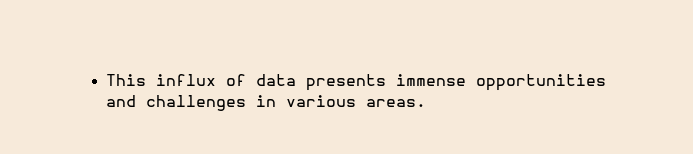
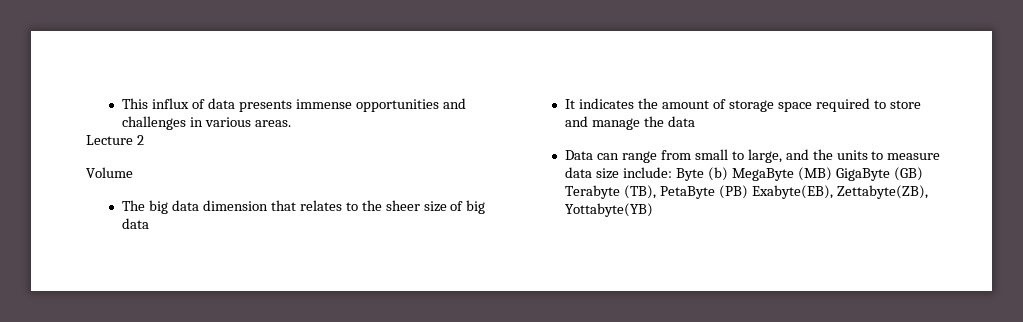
+ Lecture 2
+ Volume
+ The big data dimension that relates to the sheer size of big data
+ It indicates the amount of storage space required to store and manage the data
+ Data can range from small to large, and the units to measure data size include: Byte (b) MegaByte (MB) GigaByte (GB) Terabyte (TB), PetaByte (PB) Exabyte(EB), Zettabyte(ZB), Yottabyte(YB)

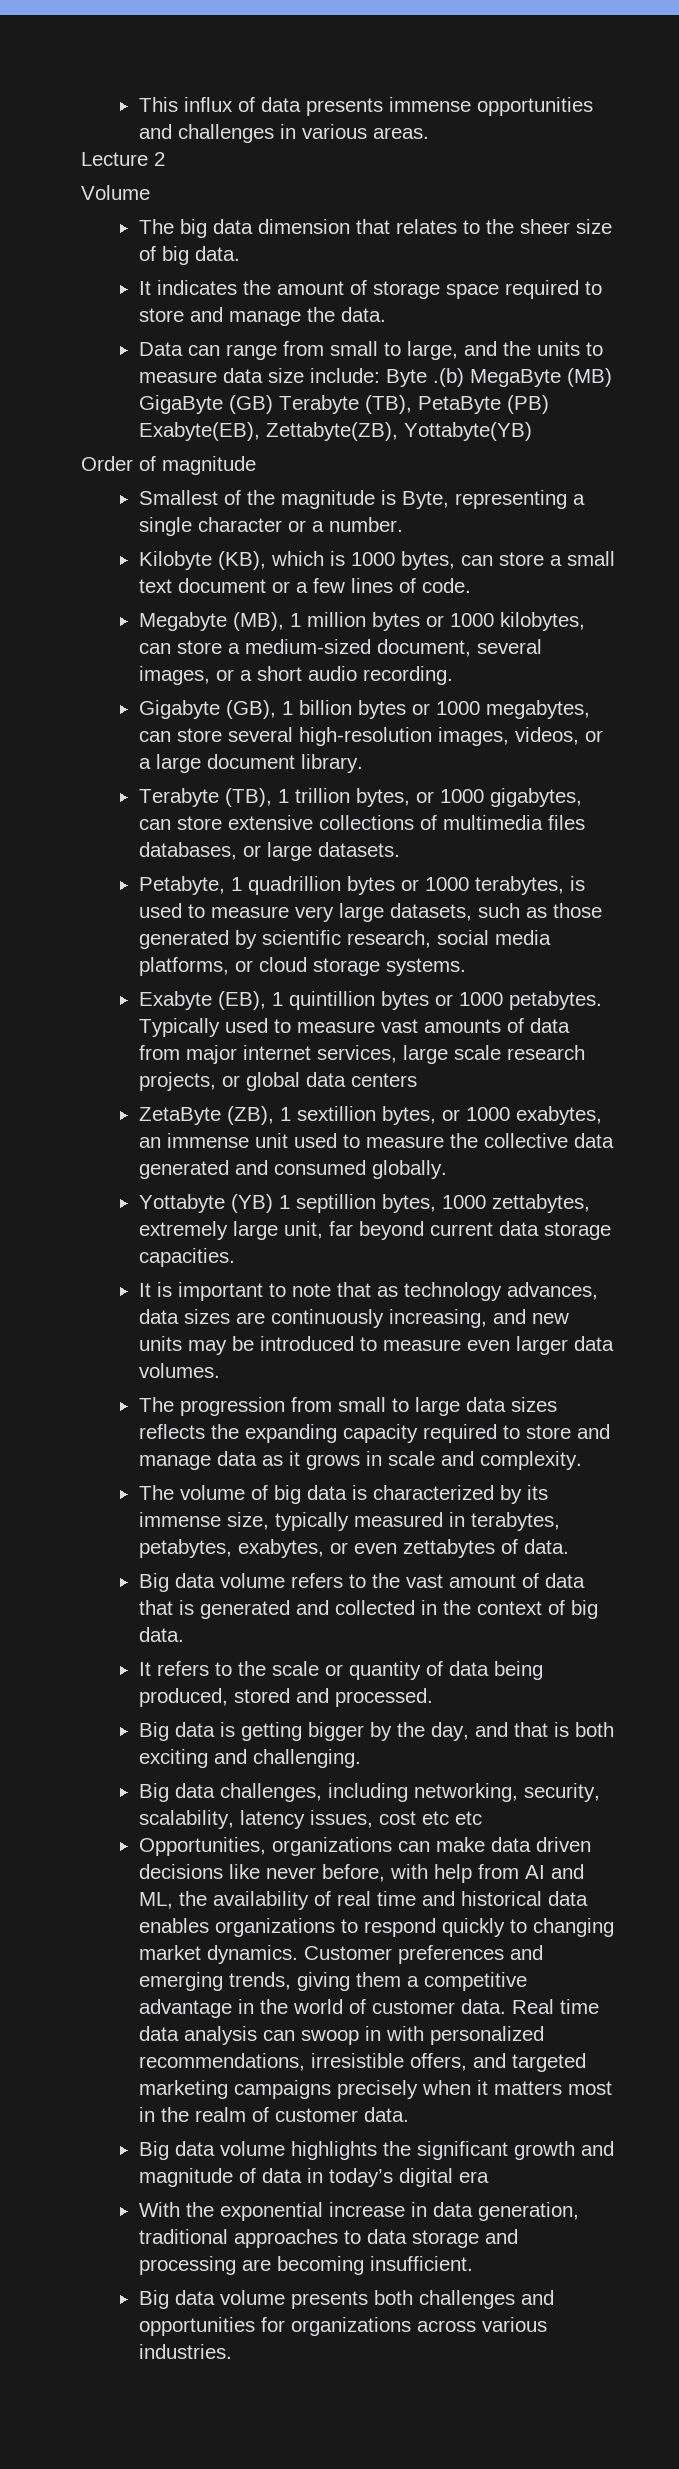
- The big data dimension that relates to the sheer size of big data
+ The big data dimension that relates to the sheer size of big data.
- It indicates the amount of storage space required to store and manage the data
+ It indicates the amount of storage space required to store and manage the data.
- Data can range from small to large, and the units to measure data size include: Byte (b) MegaByte (MB) GigaByte (GB) Terabyte (TB), PetaByte (PB) Exabyte(EB), Zettabyte(ZB), Yottabyte(YB)
+ Data can range from small to large, and the units to measure data size include: Byte .(b) MegaByte (MB) GigaByte (GB) Terabyte (TB), PetaByte (PB) Exabyte(EB), Zettabyte(ZB), Yottabyte(YB)
+ Order of magnitude
+ Smallest of the magnitude is Byte, representing a single character or a number.
+ Kilobyte (KB), which is 1000 bytes, can store a small text document or a few lines of code.
+ Megabyte (MB), 1 million bytes or 1000 kilobytes, can store a medium-sized document, several images, or a short audio recording.
+ Gigabyte (GB), 1 billion bytes or 1000 megabytes, can store several high-resolution images, videos, or a large document library.
+ Terabyte (TB), 1 trillion bytes, or 1000 gigabytes, can store extensive collections of multimedia files databases, or large datasets.
+ Petabyte, 1 quadrillion bytes or 1000 terabytes, is used to measure very large datasets, such as those generated by scientific research, social media platforms, or cloud storage systems.
+ Exabyte (EB), 1 quintillion bytes or 1000 petabytes. Typically used to measure vast amounts of data from major internet services, large scale research projects, or global data centers
+ ZetaByte (ZB), 1 sextillion bytes, or 1000 exabytes, an immense unit used to measure the collective data generated and consumed globally.
+ Yottabyte (YB) 1 septillion bytes, 1000 zettabytes, extremely large unit, far beyond current data storage capacities.
+ It is important to note that as technology advances, data sizes are continuously increasing, and new units may be introduced to measure even larger data volumes.
+ The progression from small to large data sizes reflects the expanding capacity required to store and manage data as it grows in scale and complexity.
+ The volume of big data is characterized by its immense size, typically measured in terabytes, petabytes, exabytes, or even zettabytes of data.
+ Big data volume refers to the vast amount of data that is generated and collected in the context of big data.
+ It refers to the scale or quantity of data being produced, stored and processed.
+ Big data is getting bigger by the day, and that is both exciting and challenging.
+ Big data challenges, including networking, security, scalability, latency issues, cost etc etc
+ Opportunities, organizations can make data driven decisions like never before, with help from AI and ML, the availability of real time and historical data enables organizations to respond quickly to changing market dynamics. Customer preferences and emerging trends, giving them a competitive advantage in the world of customer data. Real time data analysis can swoop in with personalized recommendations, irresistible offers, and targeted marketing campaigns precisely when it matters most in the realm of customer data.
+ Big data volume highlights the significant growth and magnitude of data in today’s digital era
+ With the exponential increase in data generation, traditional approaches to data storage and processing are becoming insufficient.
+ Big data volume presents both challenges and opportunities for organizations across various industries.

